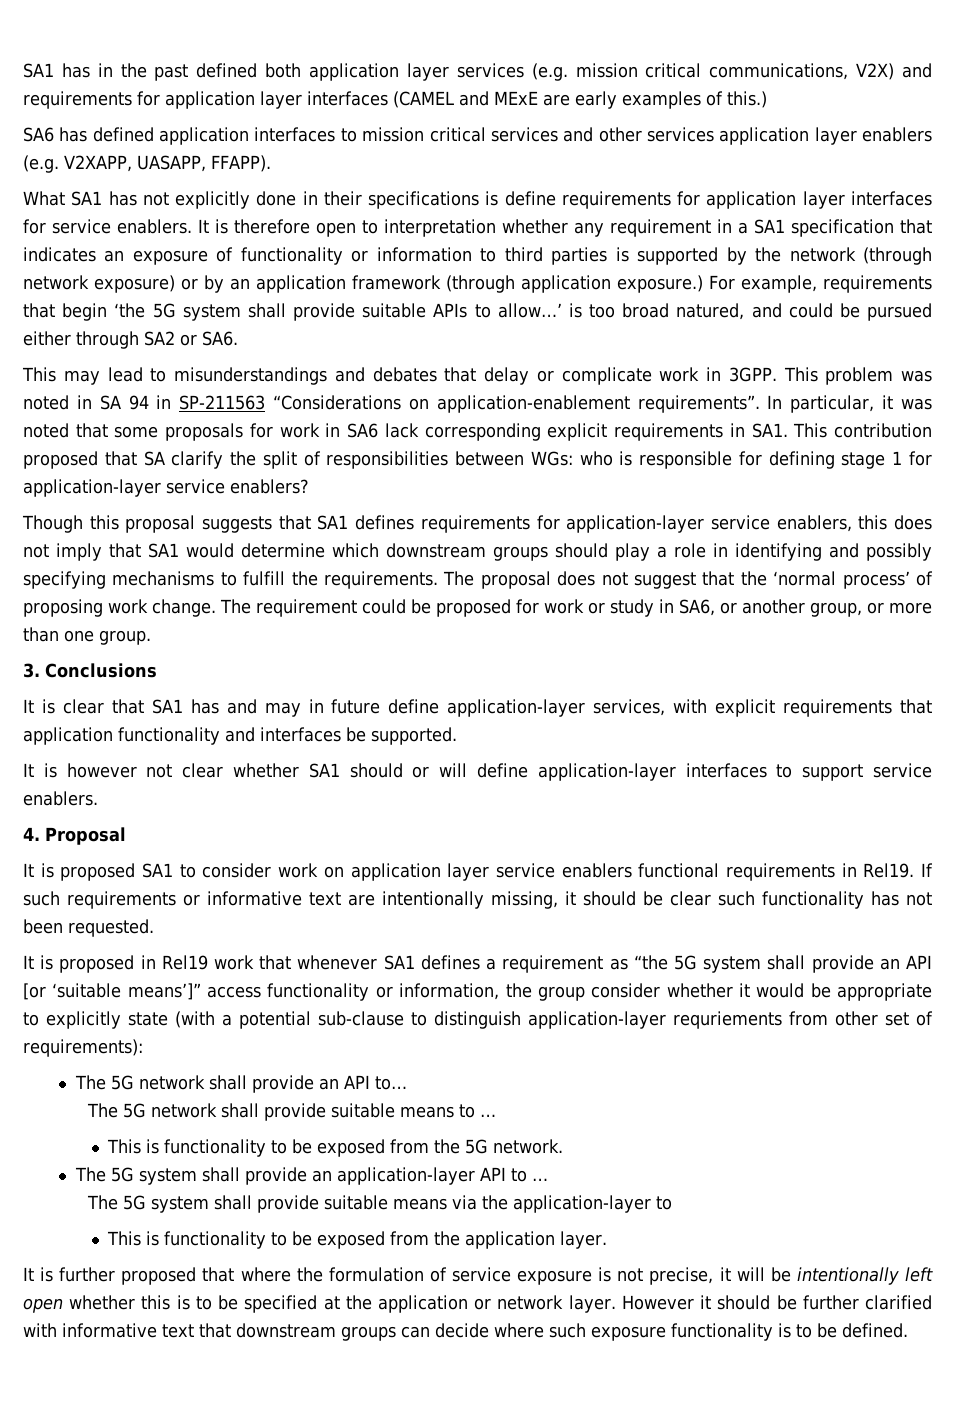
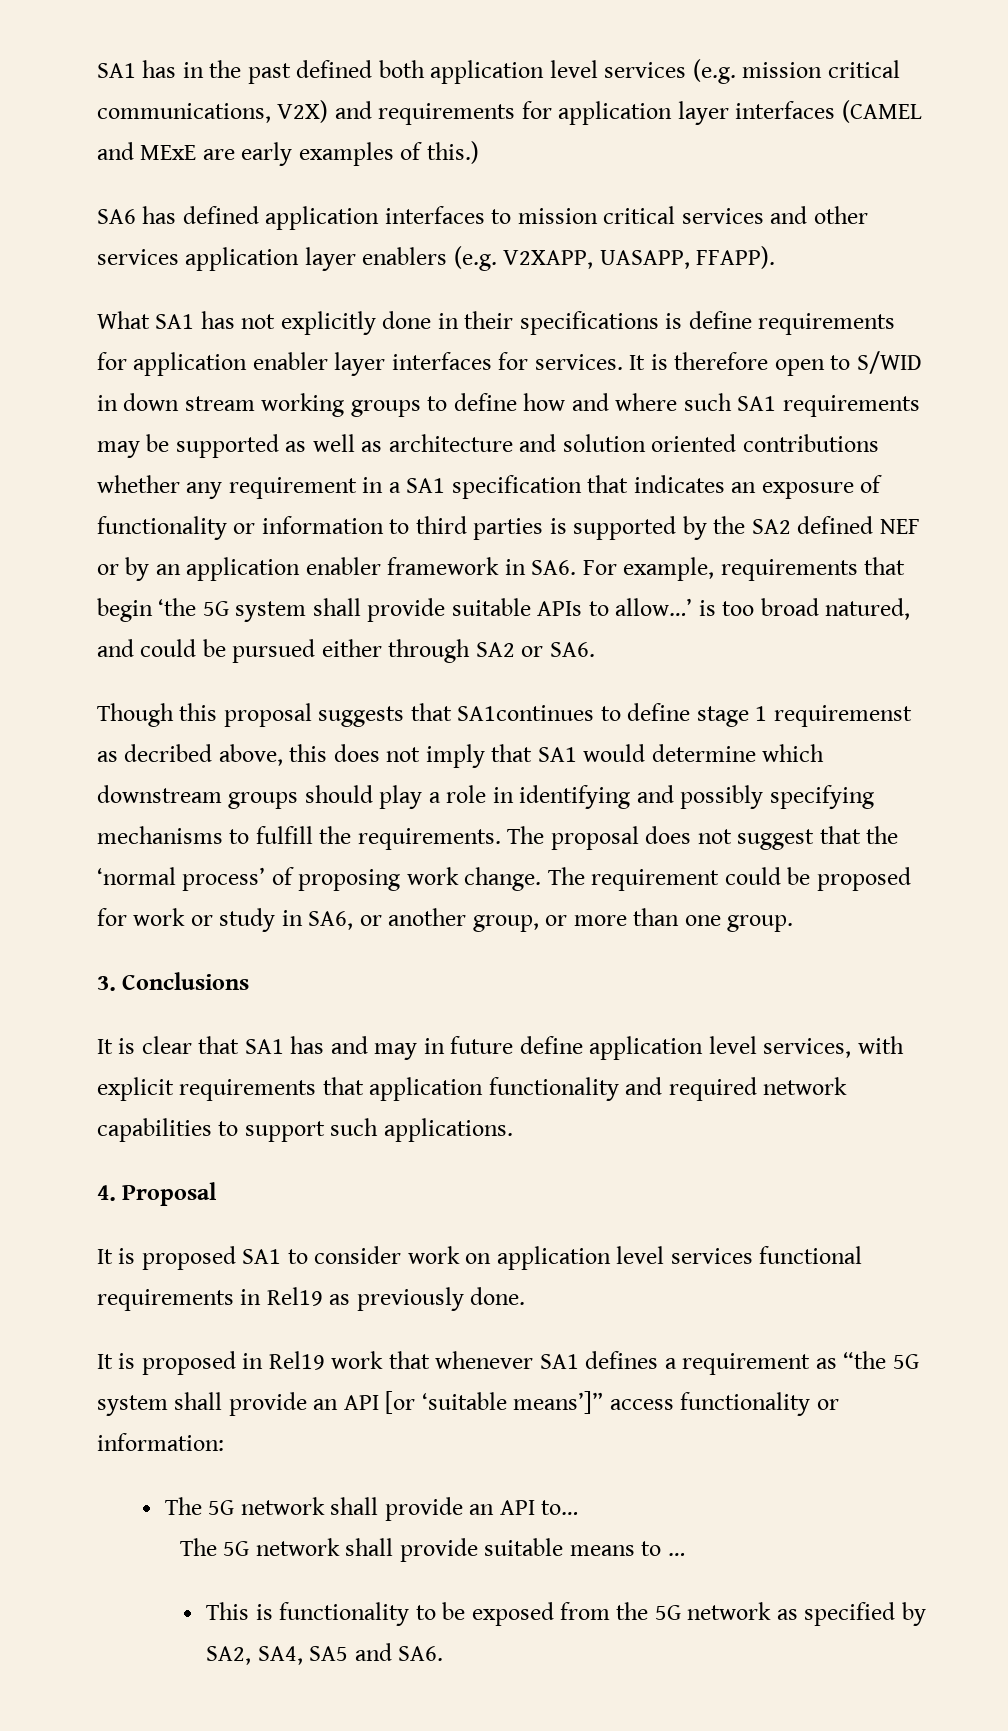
- SA1 has in the past defined both application layer services (e.g. mission critical communications, V2X) and requirements for application layer interfaces (CAMEL and MExE are early examples of this.)
+ SA1 has in the past defined both application level services (e.g. mission critical communications, V2X) and requirements for application layer interfaces (CAMEL and MExE are early examples of this.)
- What SA1 has not explicitly done in their specifications is define requirements for application layer interfaces for service enablers.
+ What SA1 has not explicitly done in their specifications is define requirements for application enabler layer interfaces for services.
- It is therefore open to interpretation whether any requirement in a SA1 specification that indicates an exposure of functionality or information to third parties is supported by the network (through network exposure) or by an application framework (through application exposure.) For example, requirements that begin ‘the 5G system shall provide suitable APIs to allow…’ is too broad natured, and could be pursued either through SA2 or SA6.
+ It is therefore open to S/WID in down stream working groups to define how and where such SA1 requirements may be supported as well as architecture and solution oriented contributions whether any requirement in a SA1 specification that indicates an exposure of functionality or information to third parties is supported by the SA2 defined NEF or by an application enabler framework in SA6. For example, requirements that begin ‘the 5G system shall provide suitable APIs to allow…’ is too broad natured, and could be pursued either through SA2 or SA6.
- This may lead to misunderstandings and debates that delay or complicate work in 3GPP. This problem was noted in SA 94 in SP-211563 “Considerations on application-enablement requirements”. In particular, it was noted that some proposals for work in SA6 lack corresponding explicit requirements in SA1. This contribution proposed that SA clarify the split of responsibilities between WGs: who is responsible for defining stage 1 for application-layer service enablers?
- Though this proposal suggests that SA1 defines requirements for application-layer service enablers, this does not imply that SA1 would determine which downstream groups should play a role in identifying and possibly specifying mechanisms to fulfill the requirements.
+ Though this proposal suggests that SA1continues to define stage 1 requiremenst as decribed above, this does not imply that SA1 would determine which downstream groups should play a role in identifying and possibly specifying mechanisms to fulfill the requirements.
- It is clear that SA1 has and may in future define application-layer services, with explicit requirements that application functionality and interfaces be supported.
- It is however not clear whether SA1 should or will define application-layer interfaces to support service enablers.
+ It is clear that SA1 has and may in future define application level services, with explicit requirements that application functionality and required network capabilities to support such applications.
- It is proposed SA1 to consider work on application layer service enablers functional requirements in Rel19. If such requirements or informative text are intentionally missing, it should be clear such functionality has not been requested.
+ It is proposed SA1 to consider work on application level services functional requirements in Rel19 as previously done.
- It is proposed in Rel19 work that whenever SA1 defines a requirement as “the 5G system shall provide an API [or ‘suitable means’]” access functionality or information, the group consider whether it would be appropriate to explicitly state (with a potential sub-clause to distinguish application-layer requriements from other set of requirements):
+ It is proposed in Rel19 work that whenever SA1 defines a requirement as “the 5G system shall provide an API [or ‘suitable means’]” access functionality or information:
- This is functionality to be exposed from the 5G network.
- The 5G system shall provide an application-layer API to …
- The 5G system shall provide suitable means via the application-layer to
- This is functionality to be exposed from the application layer.
- It is further proposed that where the formulation of service exposure is not precise, it will be intentionally left open whether this is to be specified at the application or network layer. However it should be further clarified with informative text that downstream groups can decide where such exposure functionality is to be defined.
+ This is functionality to be exposed from the 5G network as specified by SA2, SA4, SA5 and SA6.

